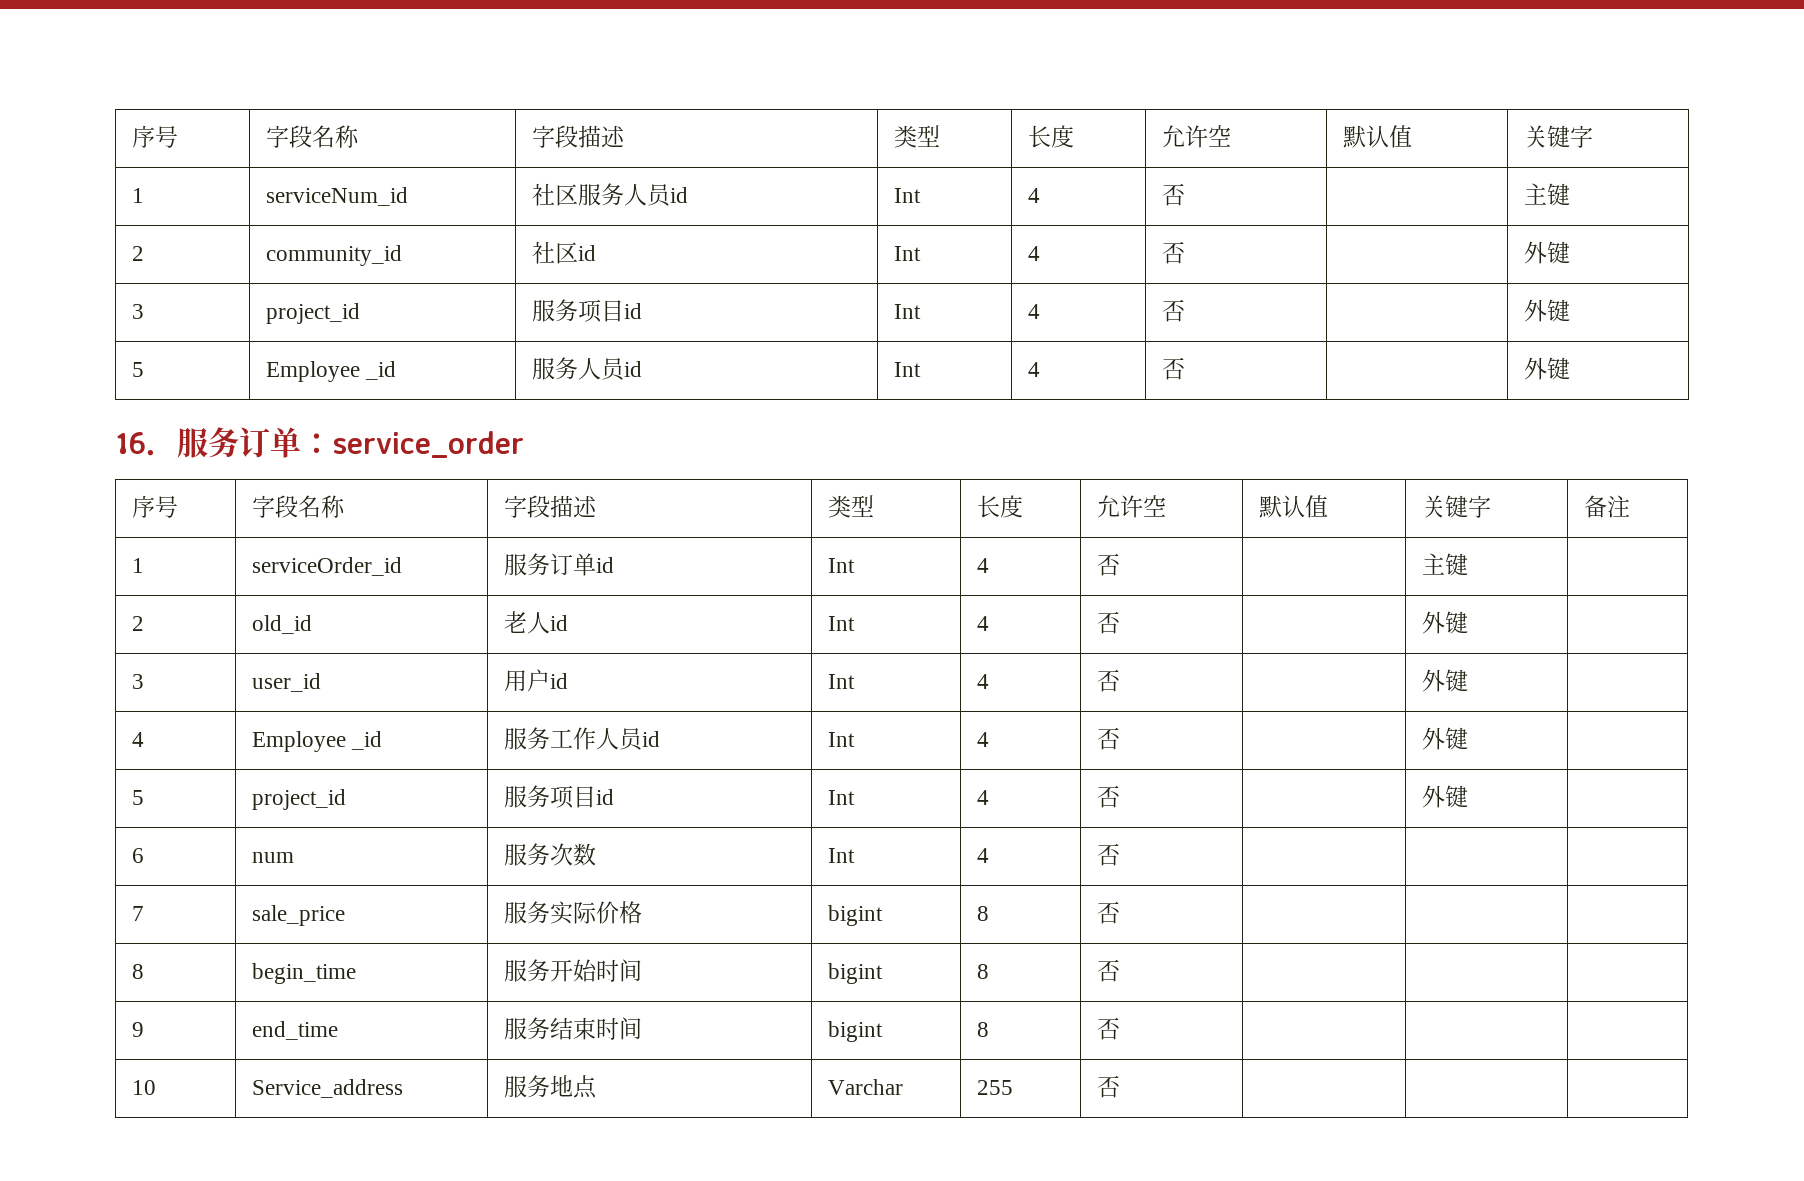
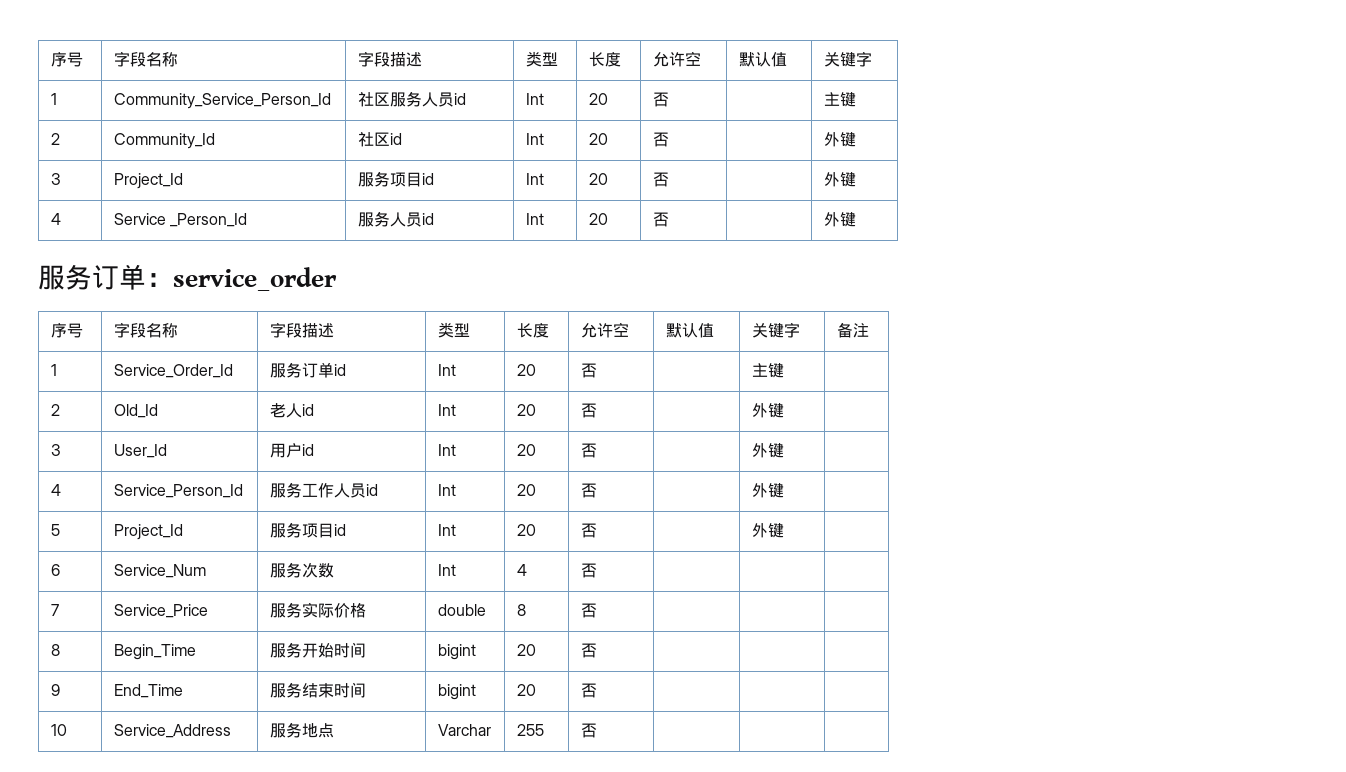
- 1 | serviceNum_id | 社区服务人员id | Int | 4 | 否 | | 主键
+ 1 | Community_Service_Person_Id | 社区服务人员id | Int | 20 | 否 | | 主键
- 2 | community_id | 社区id | Int | 4 | 否 | | 外键
+ 2 | Community_Id | 社区id | Int | 20 | 否 | | 外键
- 3 | project_id | 服务项目id | Int | 4 | 否 | | 外键
- 5 | Employee _id | 服务人员id | Int | 4 | 否 | | 外键
- 16．服务订单：service_order
+ 3 | Project_Id | 服务项目id | Int | 20 | 否 | | 外键
+ 4 | Service _Person_Id | 服务人员id | Int | 20 | 否 | | 外键
+ 服务订单：service_order
- 1 | serviceOrder_id | 服务订单id | Int | 4 | 否 | | 主键 |
+ 1 | Service_Order_Id | 服务订单id | Int | 20 | 否 | | 主键 |
- 2 | old_id | 老人id | Int | 4 | 否 | | 外键 |
+ 2 | Old_Id | 老人id | Int | 20 | 否 | | 外键 |
- 3 | user_id | 用户id | Int | 4 | 否 | | 外键 |
+ 3 | User_Id | 用户id | Int | 20 | 否 | | 外键 |
- 4 | Employee _id | 服务工作人员id | Int | 4 | 否 | | 外键 |
+ 4 | Service_Person_Id | 服务工作人员id | Int | 20 | 否 | | 外键 |
- 5 | project_id | 服务项目id | Int | 4 | 否 | | 外键 |
+ 5 | Project_Id | 服务项目id | Int | 20 | 否 | | 外键 |
- 6 | num | 服务次数 | Int | 4 | 否 | | |
+ 6 | Service_Num | 服务次数 | Int | 4 | 否 | | |
- 7 | sale_price | 服务实际价格 | bigint | 8 | 否 | | |
+ 7 | Service_Price | 服务实际价格 | double | 8 | 否 | | |
- 8 | begin_time | 服务开始时间 | bigint | 8 | 否 | | |
+ 8 | Begin_Time | 服务开始时间 | bigint | 20 | 否 | | |
- 9 | end_time | 服务结束时间 | bigint | 8 | 否 | | |
+ 9 | End_Time | 服务结束时间 | bigint | 20 | 否 | | |
- 10 | Service_address | 服务地点 | Varchar | 255 | 否 | | |
+ 10 | Service_Address | 服务地点 | Varchar | 255 | 否 | | |

